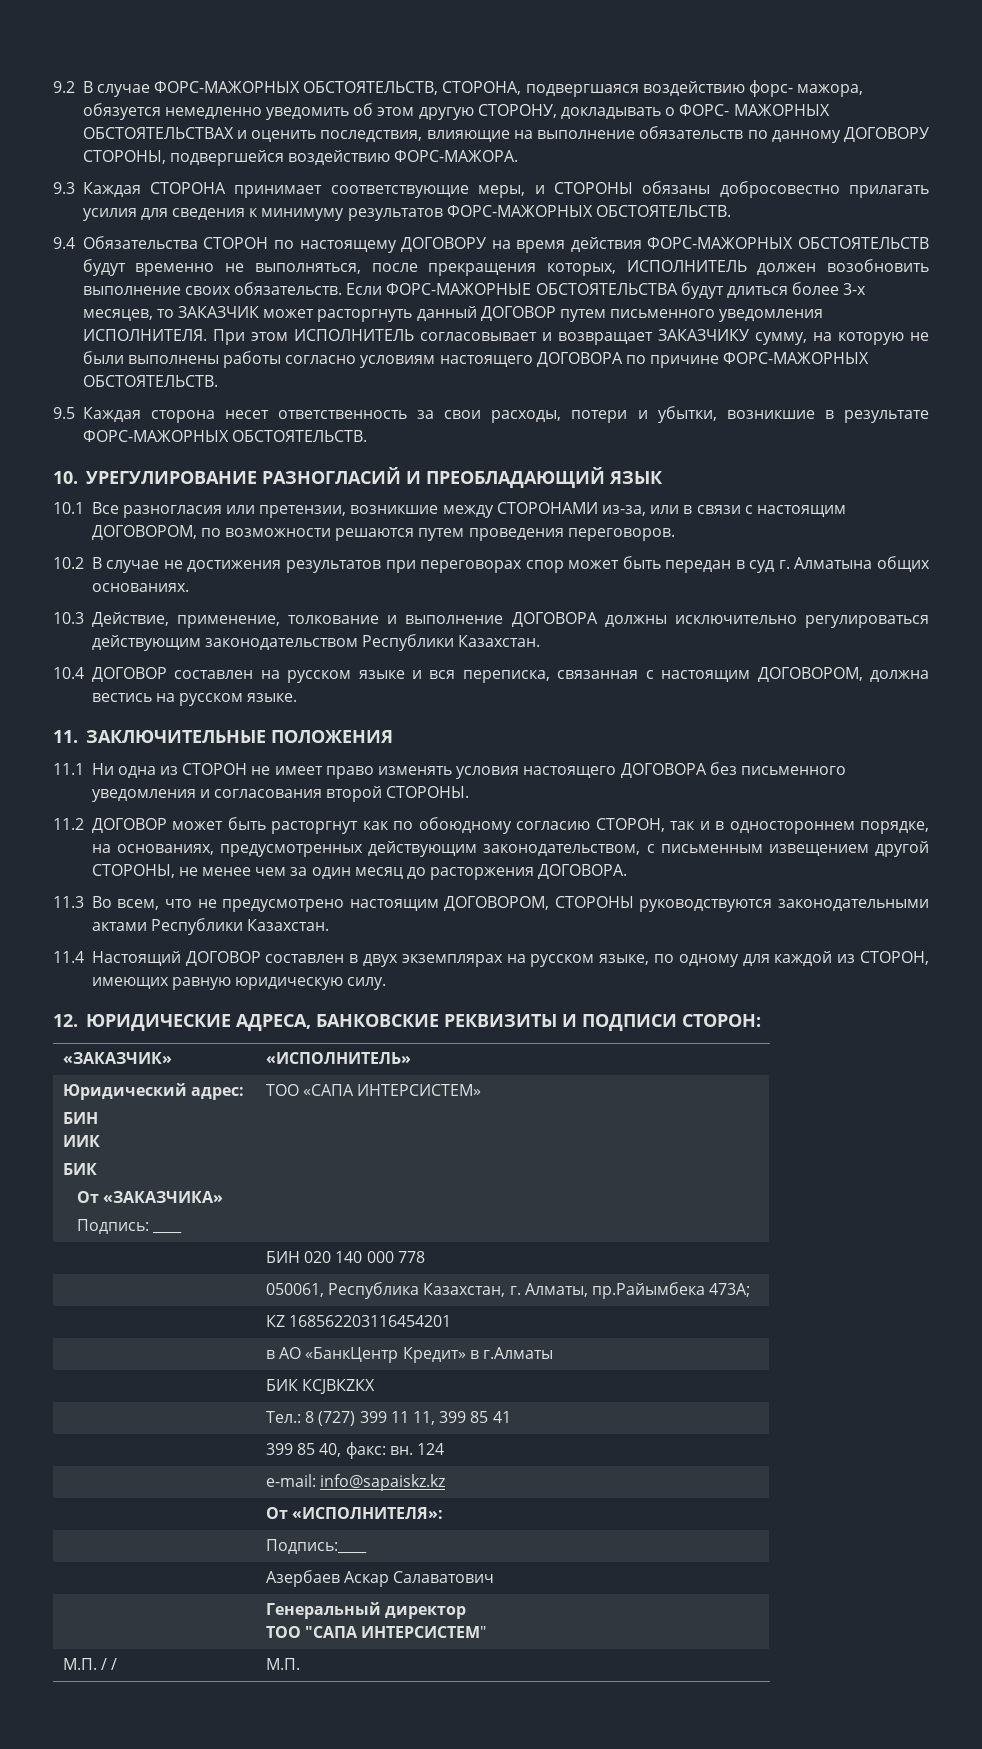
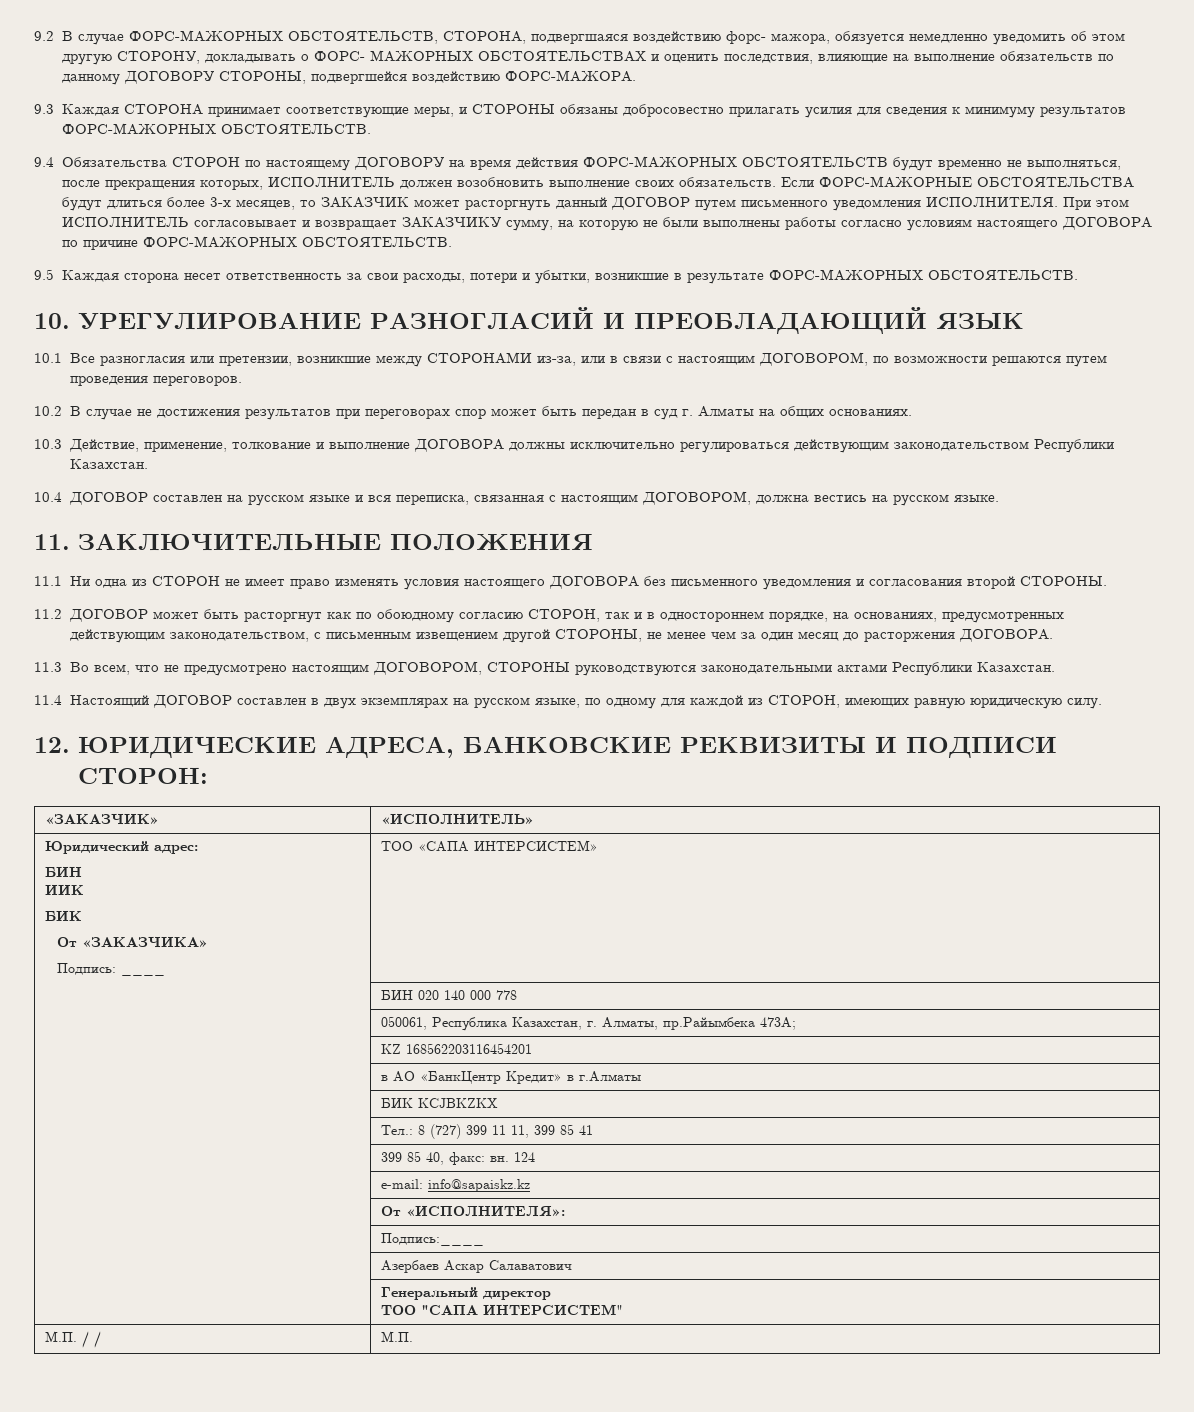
- 10.2 В случае не достижения результатов при переговорах спор может быть передан в суд г. Алматына общих основаниях.
+ 10.2 В случае не достижения результатов при переговорах спор может быть передан в суд г. Алматы на общих основаниях.

